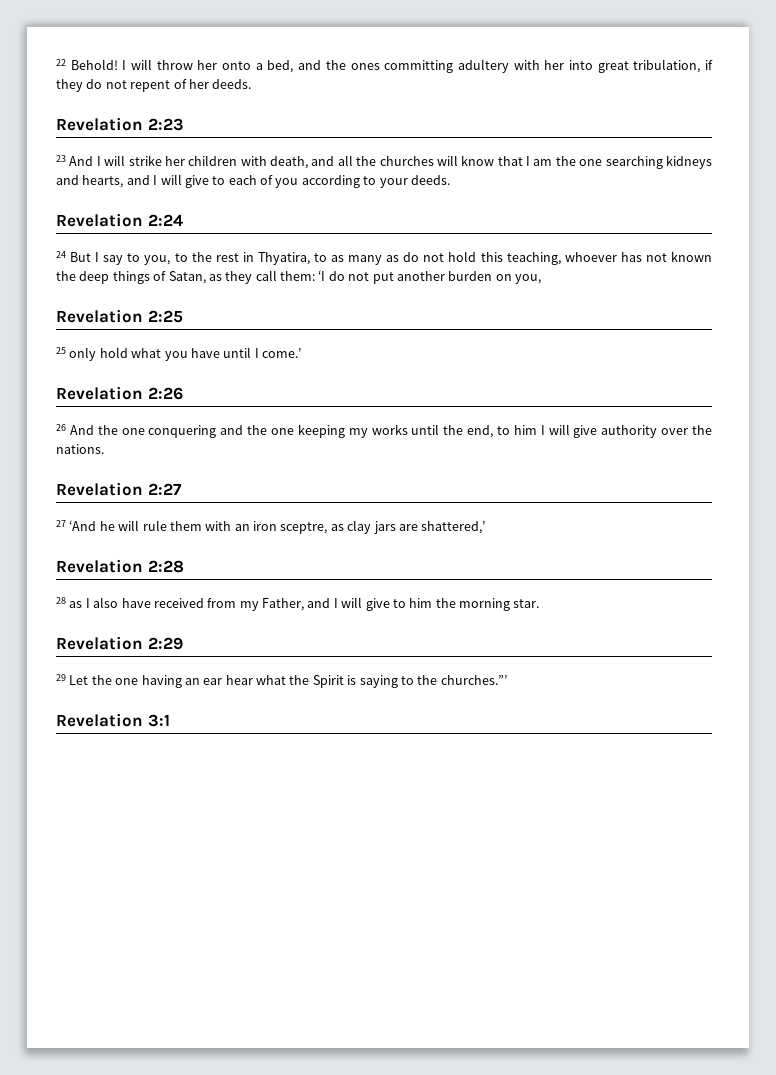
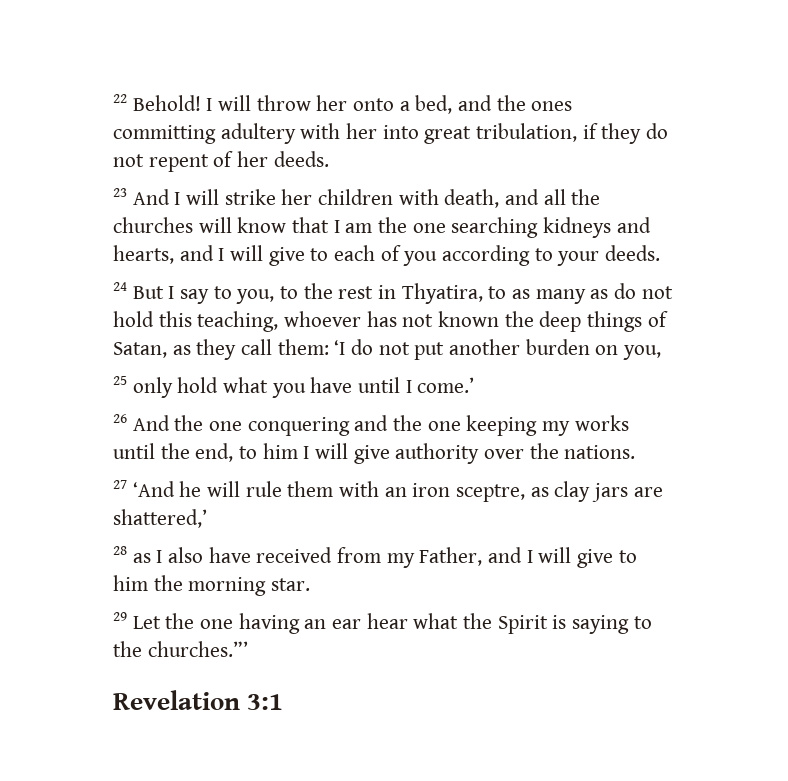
- Revelation 2:23
- Revelation 2:24
- Revelation 2:25
- Revelation 2:26
- Revelation 2:27
- Revelation 2:28
- Revelation 2:29

